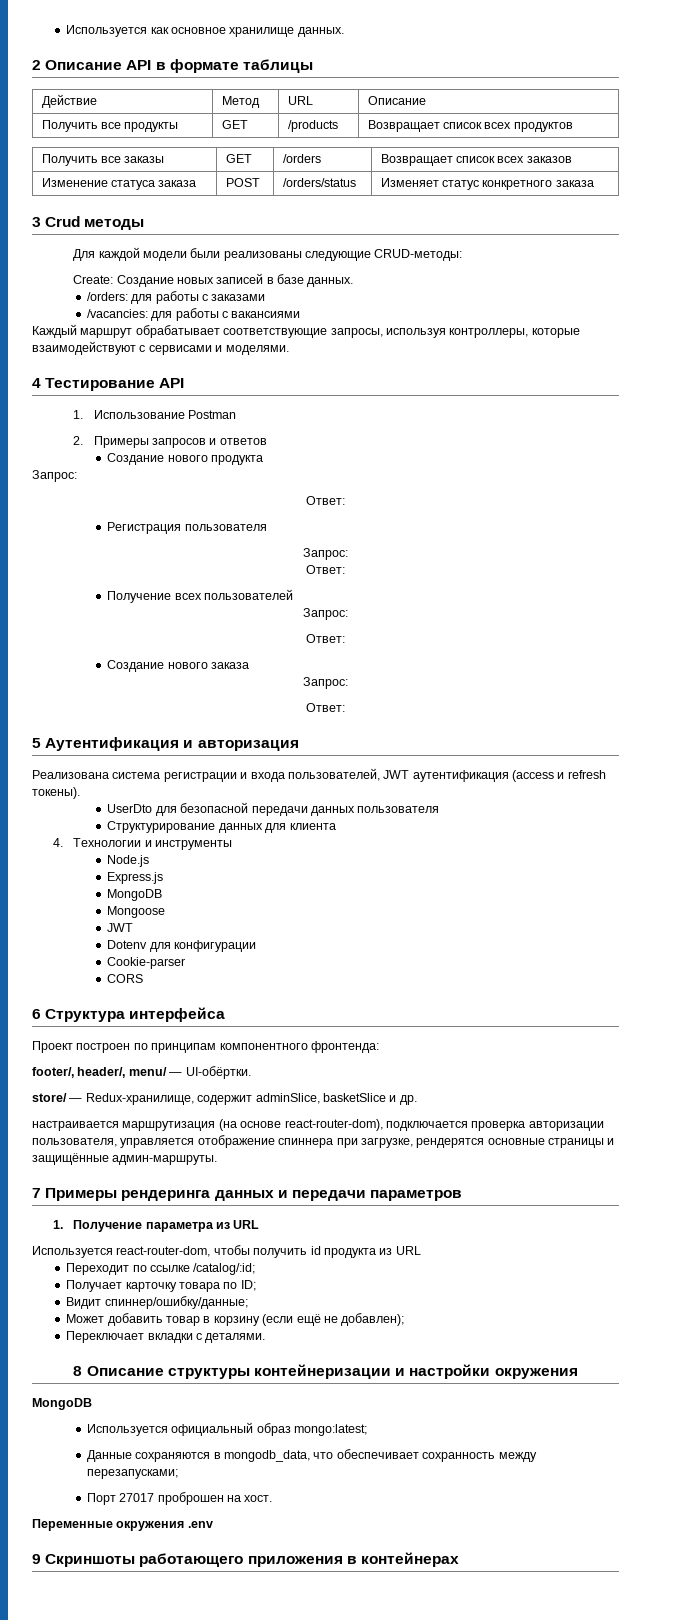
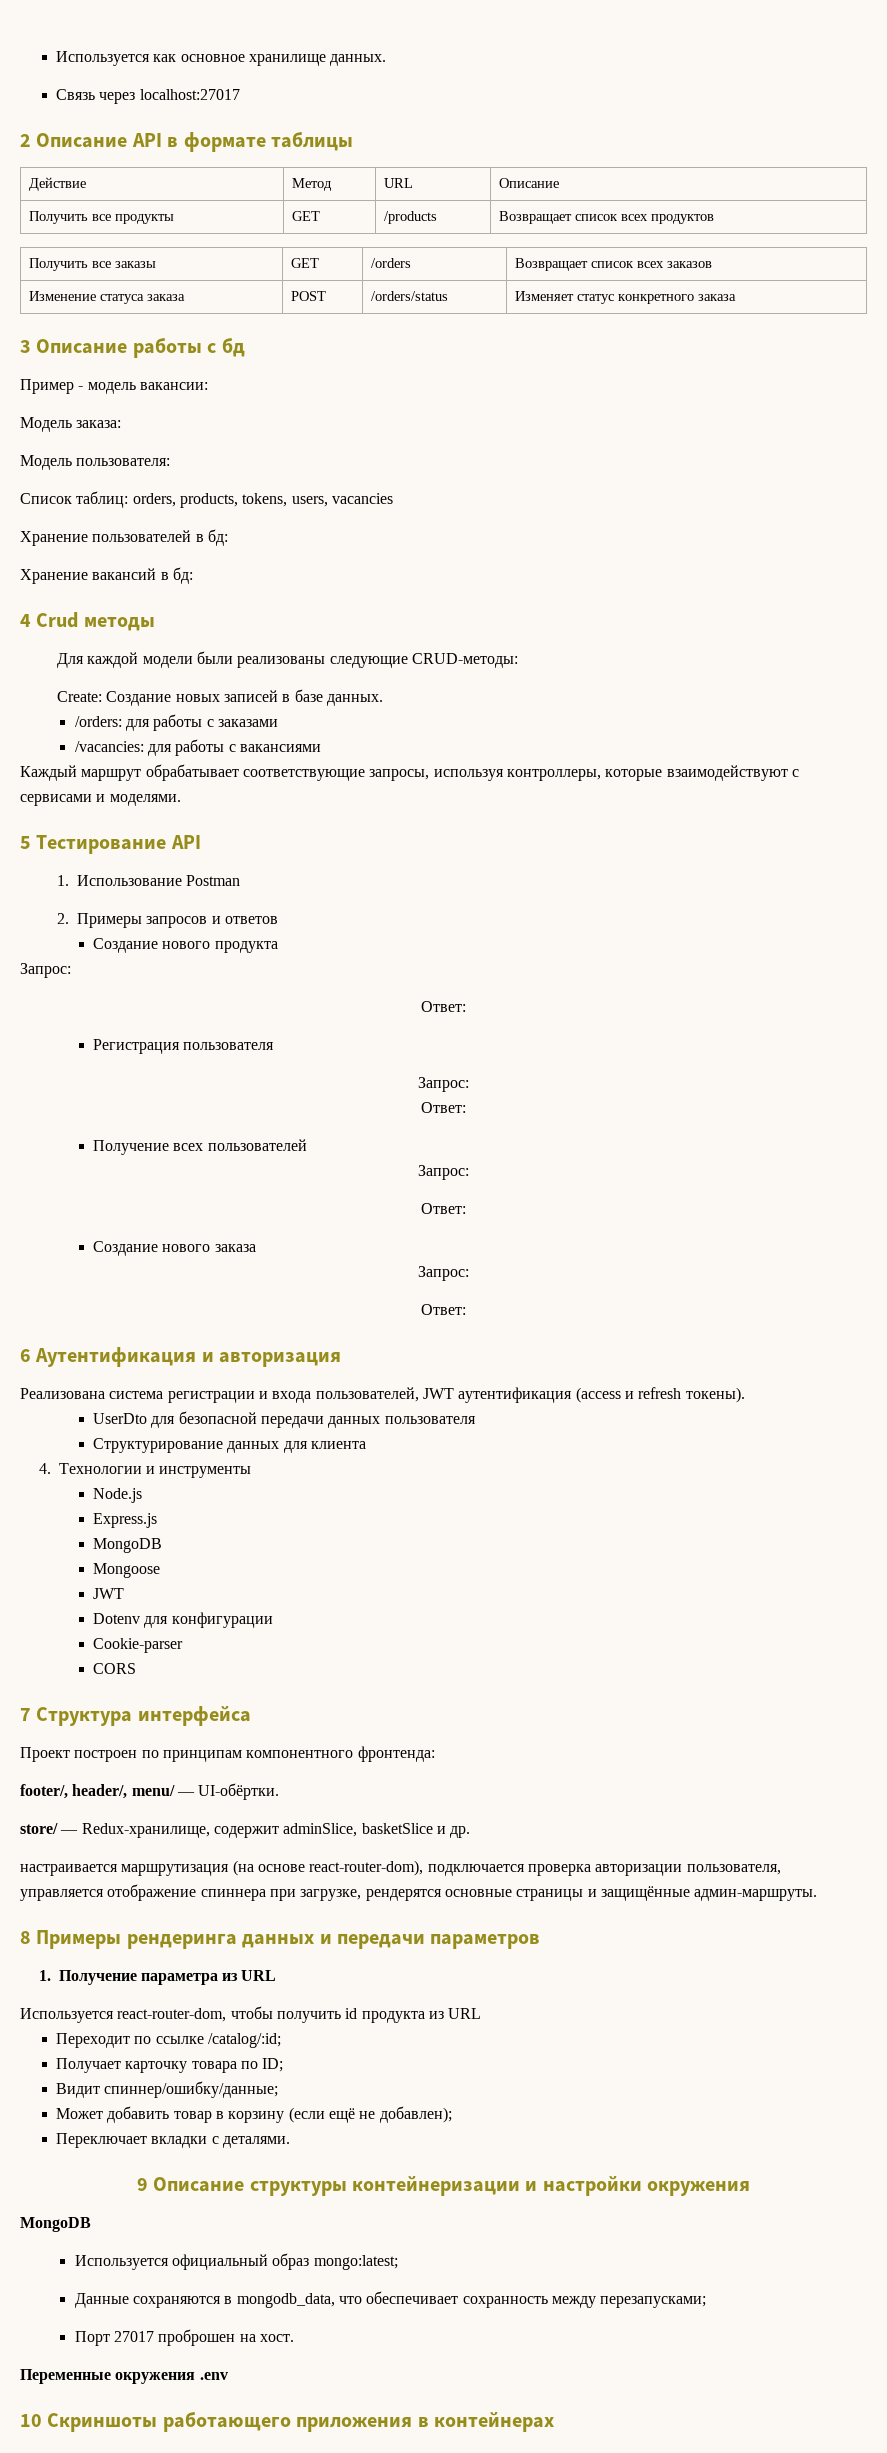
+ Связь через localhost:27017
- 3 Crud методы
+ 3 Описание работы с бд
+ Пример - модель вакансии:
+ Модель заказа:
+ Модель пользователя:
+ Список таблиц: orders, products, tokens, users, vacancies
+ Хранение пользователей в бд:
+ Хранение вакансий в бд:
+ 4 Crud методы
- 4 Тестирование API
+ 5 Тестирование API
- 5 Аутентификация и авторизация
+ 6 Аутентификация и авторизация
- 6 Структура интерфейса
+ 7 Структура интерфейса
- 7 Примеры рендеринга данных и передачи параметров
+ 8 Примеры рендеринга данных и передачи параметров
- 8 Описание структуры контейнеризации и настройки окружения
+ 9 Описание структуры контейнеризации и настройки окружения
- 9 Скриншоты работающего приложения в контейнерах
+ 10 Скриншоты работающего приложения в контейнерах

